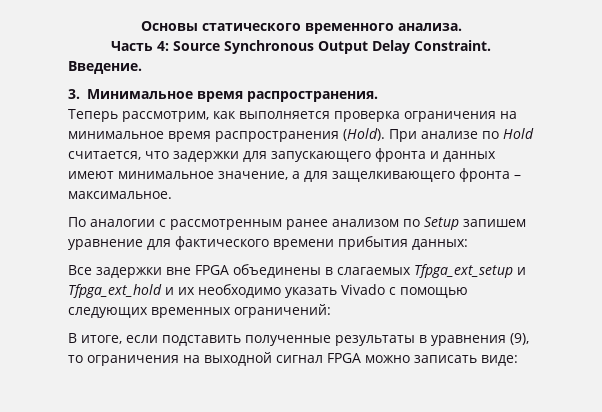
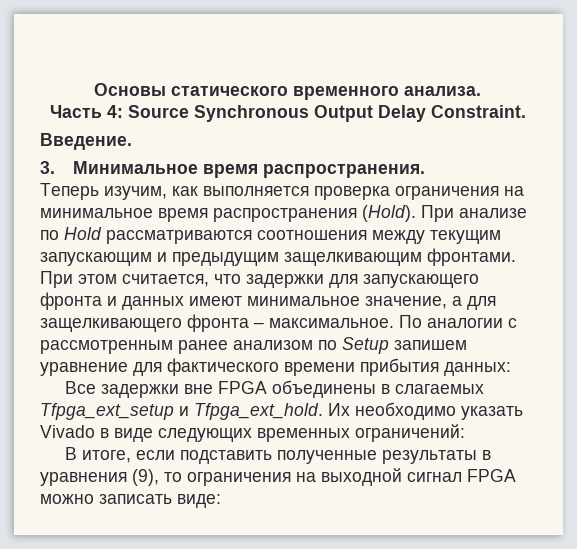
- Теперь рассмотрим, как выполняется проверка ограничения на минимальное время распространения (Hold).
+ Теперь изучим, как выполняется проверка ограничения на минимальное время распространения (Hold).
- При анализе по Hold считается, что задержки для запускающего фронта и данных имеют минимальное значение, а для защелкивающего фронта – максимальное.
- По аналогии с рассмотренным ранее анализом по Setup запишем уравнение для фактического времени прибытия данных:
+ При анализе по Hold рассматриваются соотношения между текущим запускающим и предыдущим защелкивающим фронтами. При этом считается, что задержки для запускающего фронта и данных имеют минимальное значение, а для защелкивающего фронта – максимальное. По аналогии с рассмотренным ранее анализом по Setup запишем уравнение для фактического времени прибытия данных:
- Все задержки вне FPGA объединены в слагаемых Tfpga_ext_setup и Tfpga_ext_hold и их необходимо указать Vivado с помощью следующих временных ограничений:
+ Все задержки вне FPGA объединены в слагаемых Tfpga_ext_setup и Tfpga_ext_hold. Их необходимо указать Vivado в виде следующих временных ограничений:

